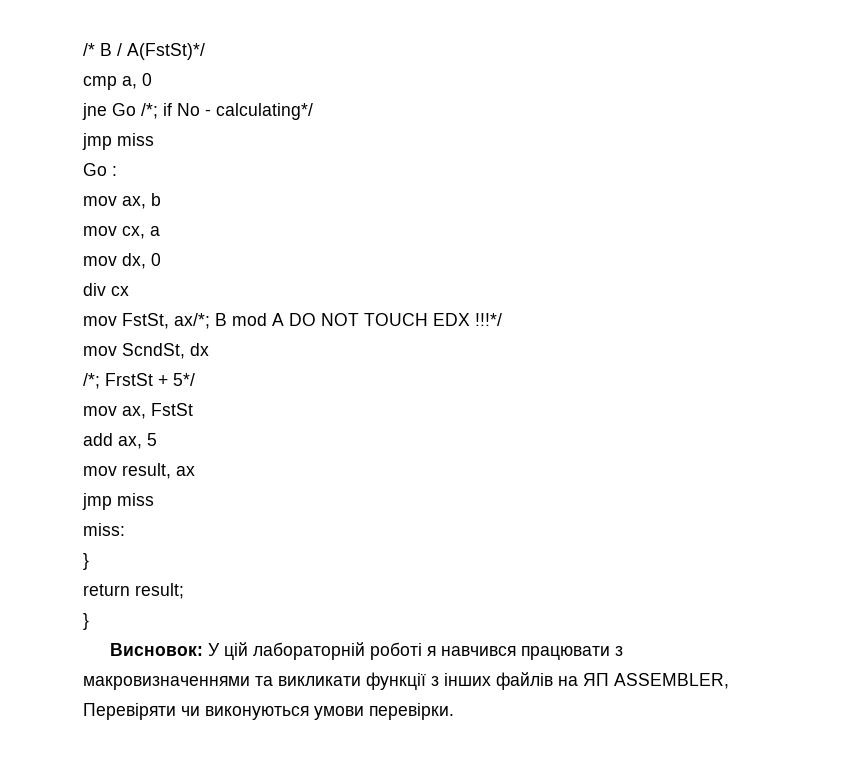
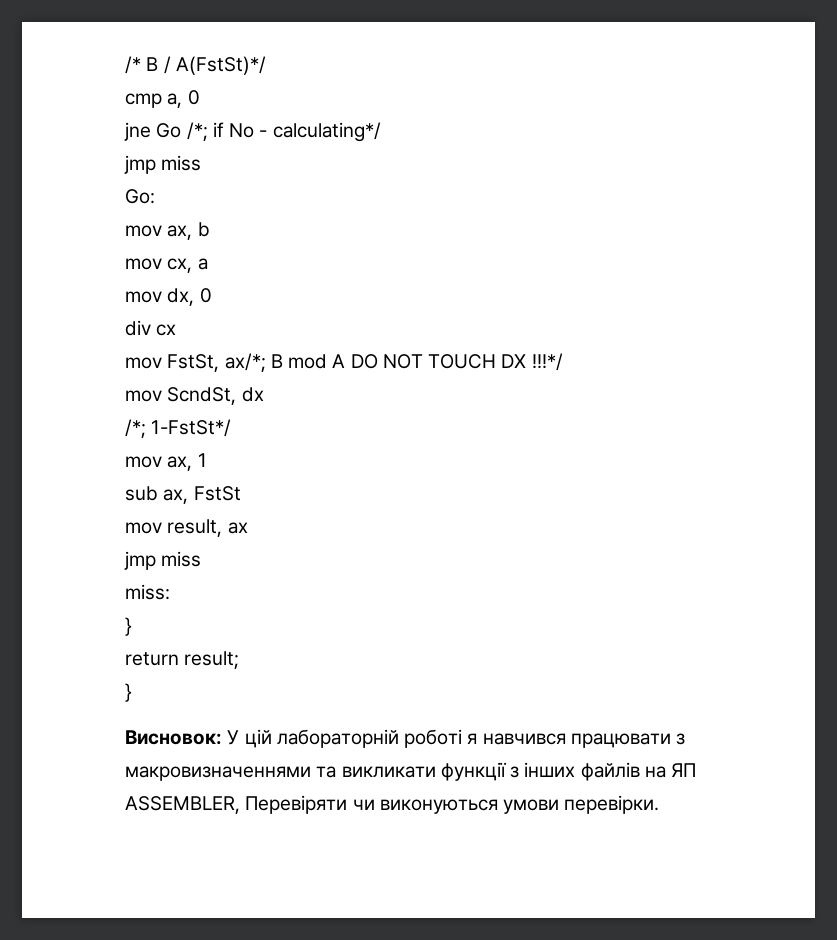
- Go :
+ Go:
- mov FstSt, ax/*; B mod A DO NOT TOUCH EDX !!!*/
+ mov FstSt, ax/*; B mod A DO NOT TOUCH DX !!!*/
- /*; FrstSt + 5*/
- mov ax, FstSt
- add ax, 5
+ /*; 1-FstSt*/
+ mov ax, 1
+ sub ax, FstSt

